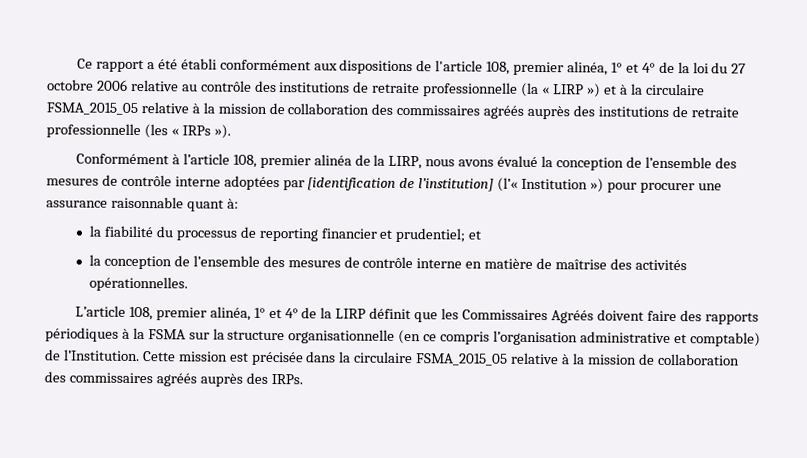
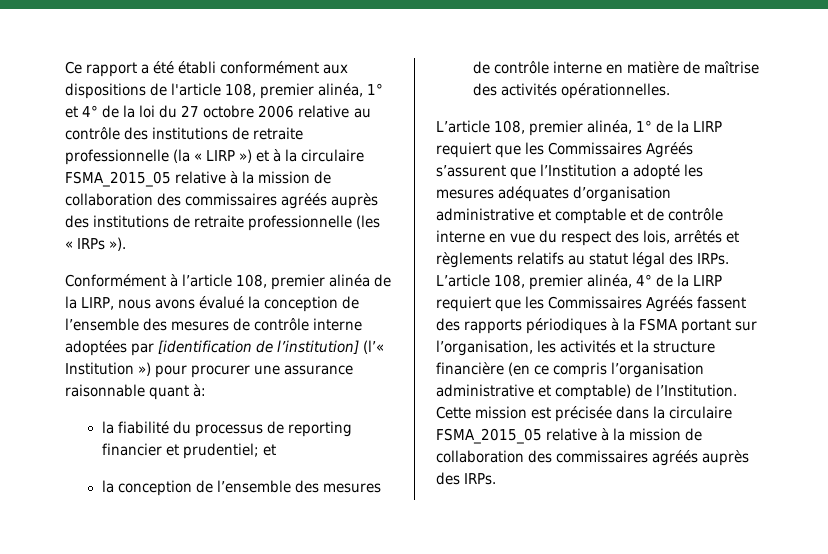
- L’article 108, premier alinéa, 1° et 4° de la LIRP définit que les Commissaires Agréés doivent faire des rapports périodiques à la FSMA sur la structure organisationnelle (en ce compris l’organisation administrative et comptable) de l’Institution.
+ L’article 108, premier alinéa, 1° de la LIRP requiert que les Commissaires Agréés s’assurent que l’Institution a adopté les mesures adéquates d’organisation administrative et comptable et de contrôle interne en vue du respect des lois, arrêtés et règlements relatifs au statut légal des IRPs. L’article 108, premier alinéa, 4° de la LIRP requiert que les Commissaires Agréés fassent des rapports périodiques à la FSMA portant sur l’organisation, les activités et la structure financière (en ce compris l’organisation administrative et comptable) de l’Institution.

